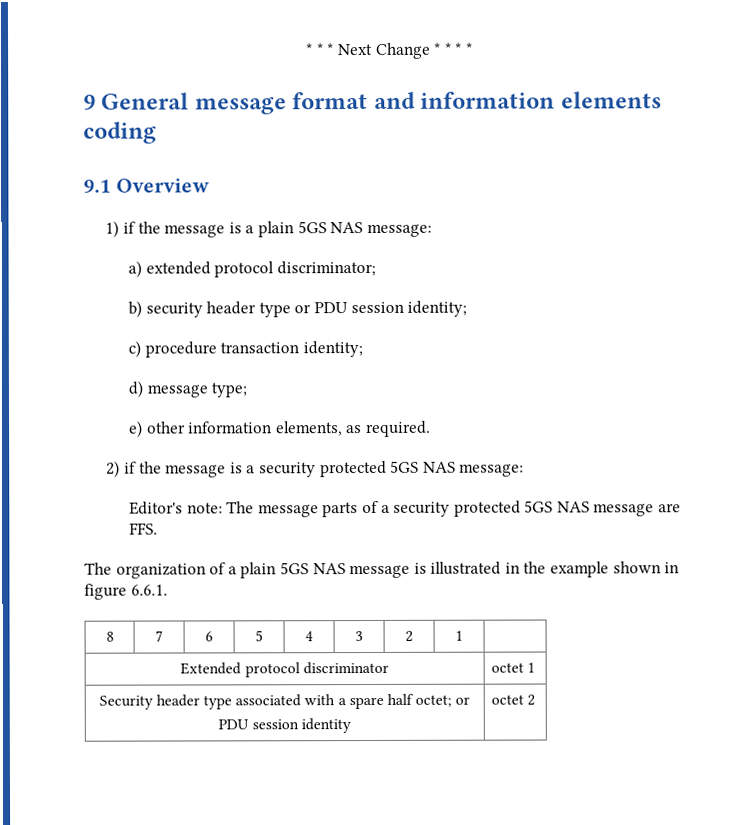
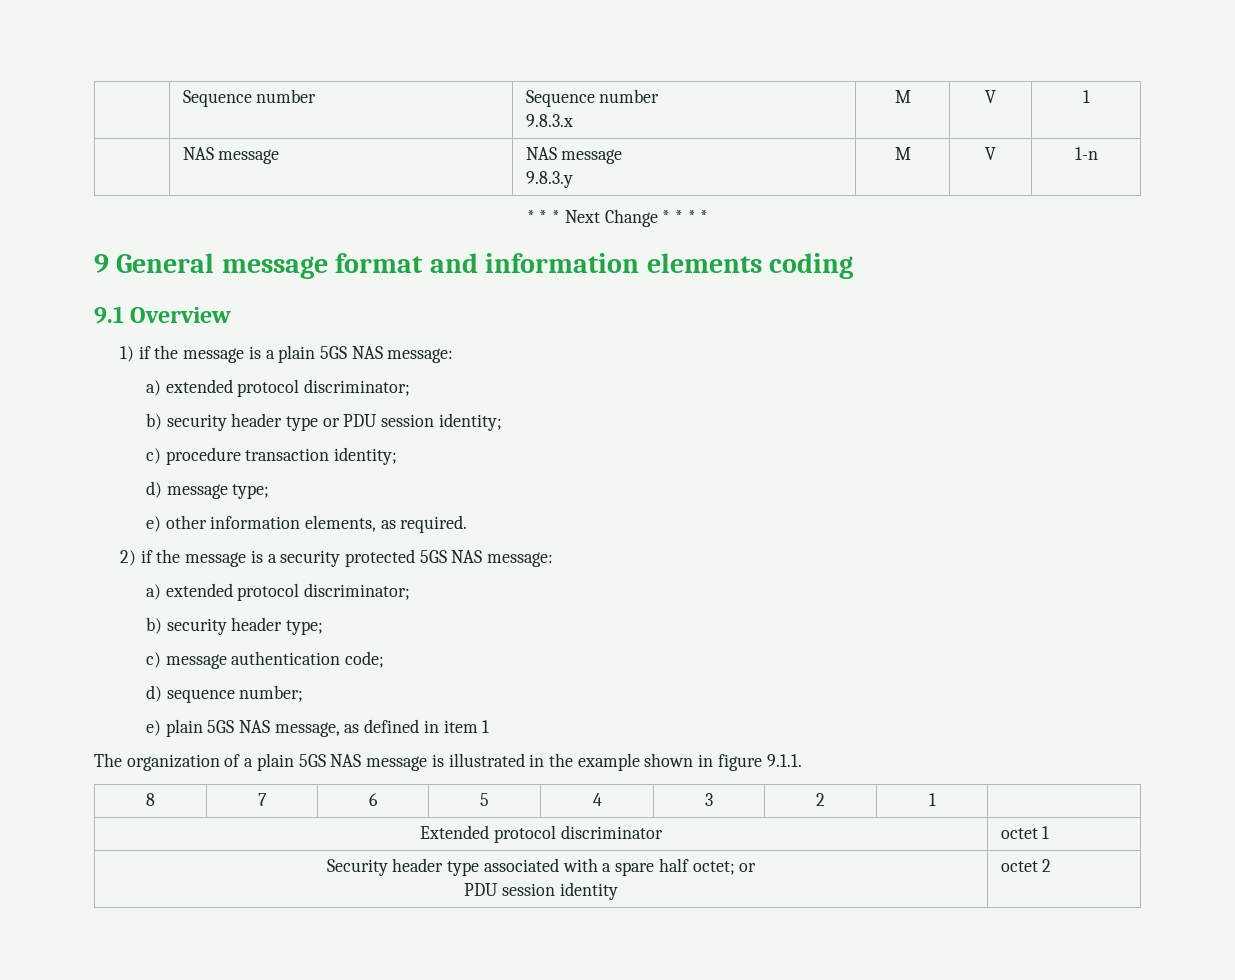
+ | Sequence number | Sequence number
+ 9.8.3.x | M | V | 1
+ | NAS message | NAS message
+ 9.8.3.y | M | V | 1-n
  2) if the message is a security protected 5GS NAS message:
- Editor's note: The message parts of a security protected 5GS NAS message are FFS.
+ a) extended protocol discriminator;
+ b) security header type;
+ c) message authentication code;
+ d) sequence number;
+ e) plain 5GS NAS message, as defined in item 1
- The organization of a plain 5GS NAS message is illustrated in the example shown in figure 6.6.1.
+ The organization of a plain 5GS NAS message is illustrated in the example shown in figure 9.1.1.

